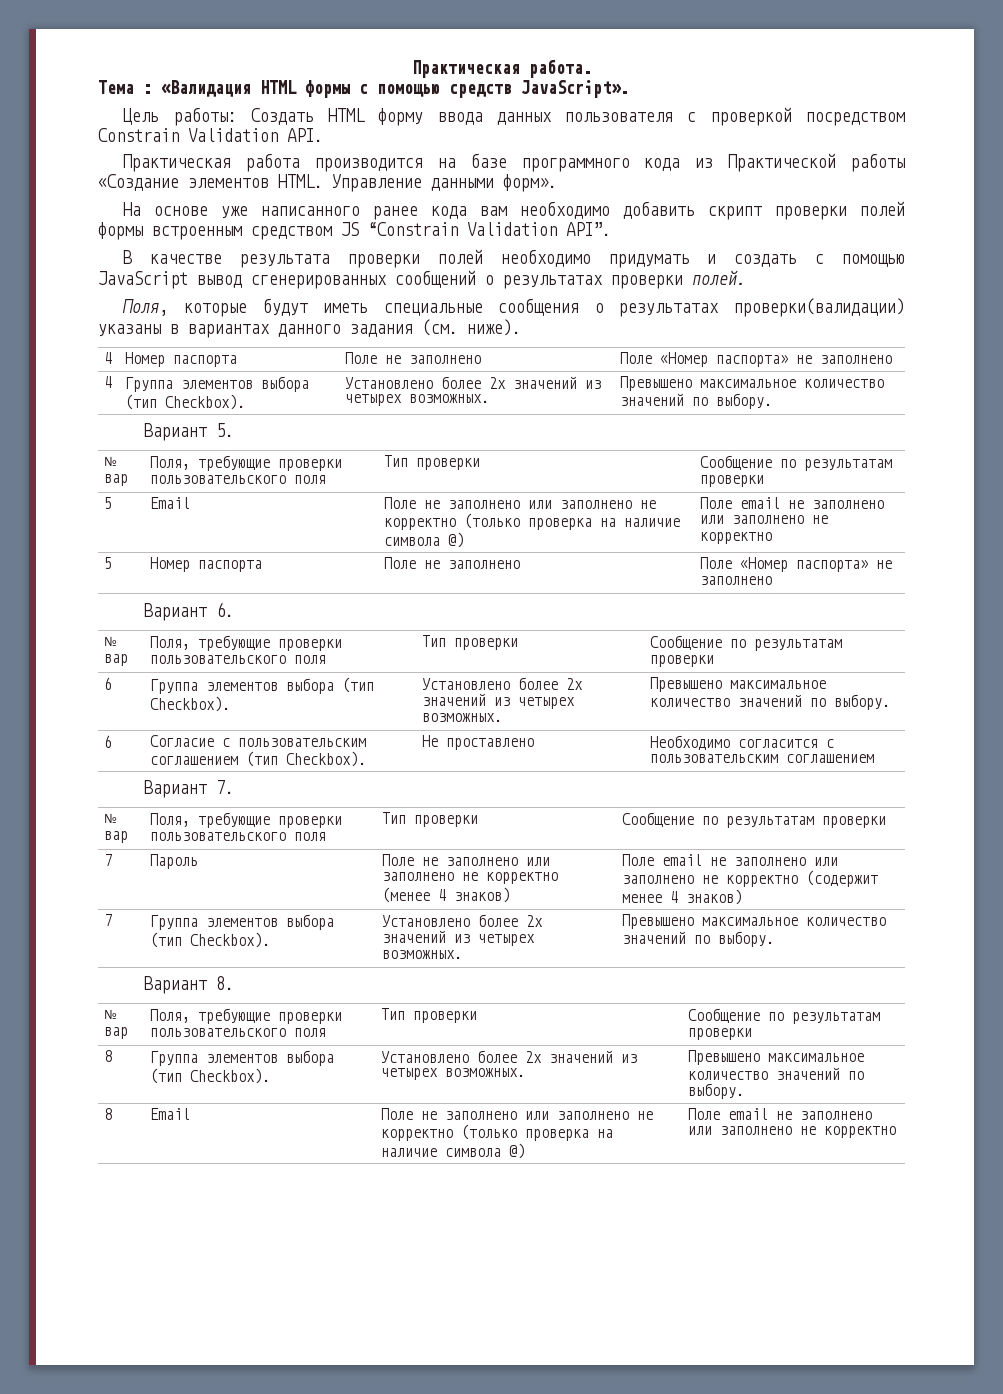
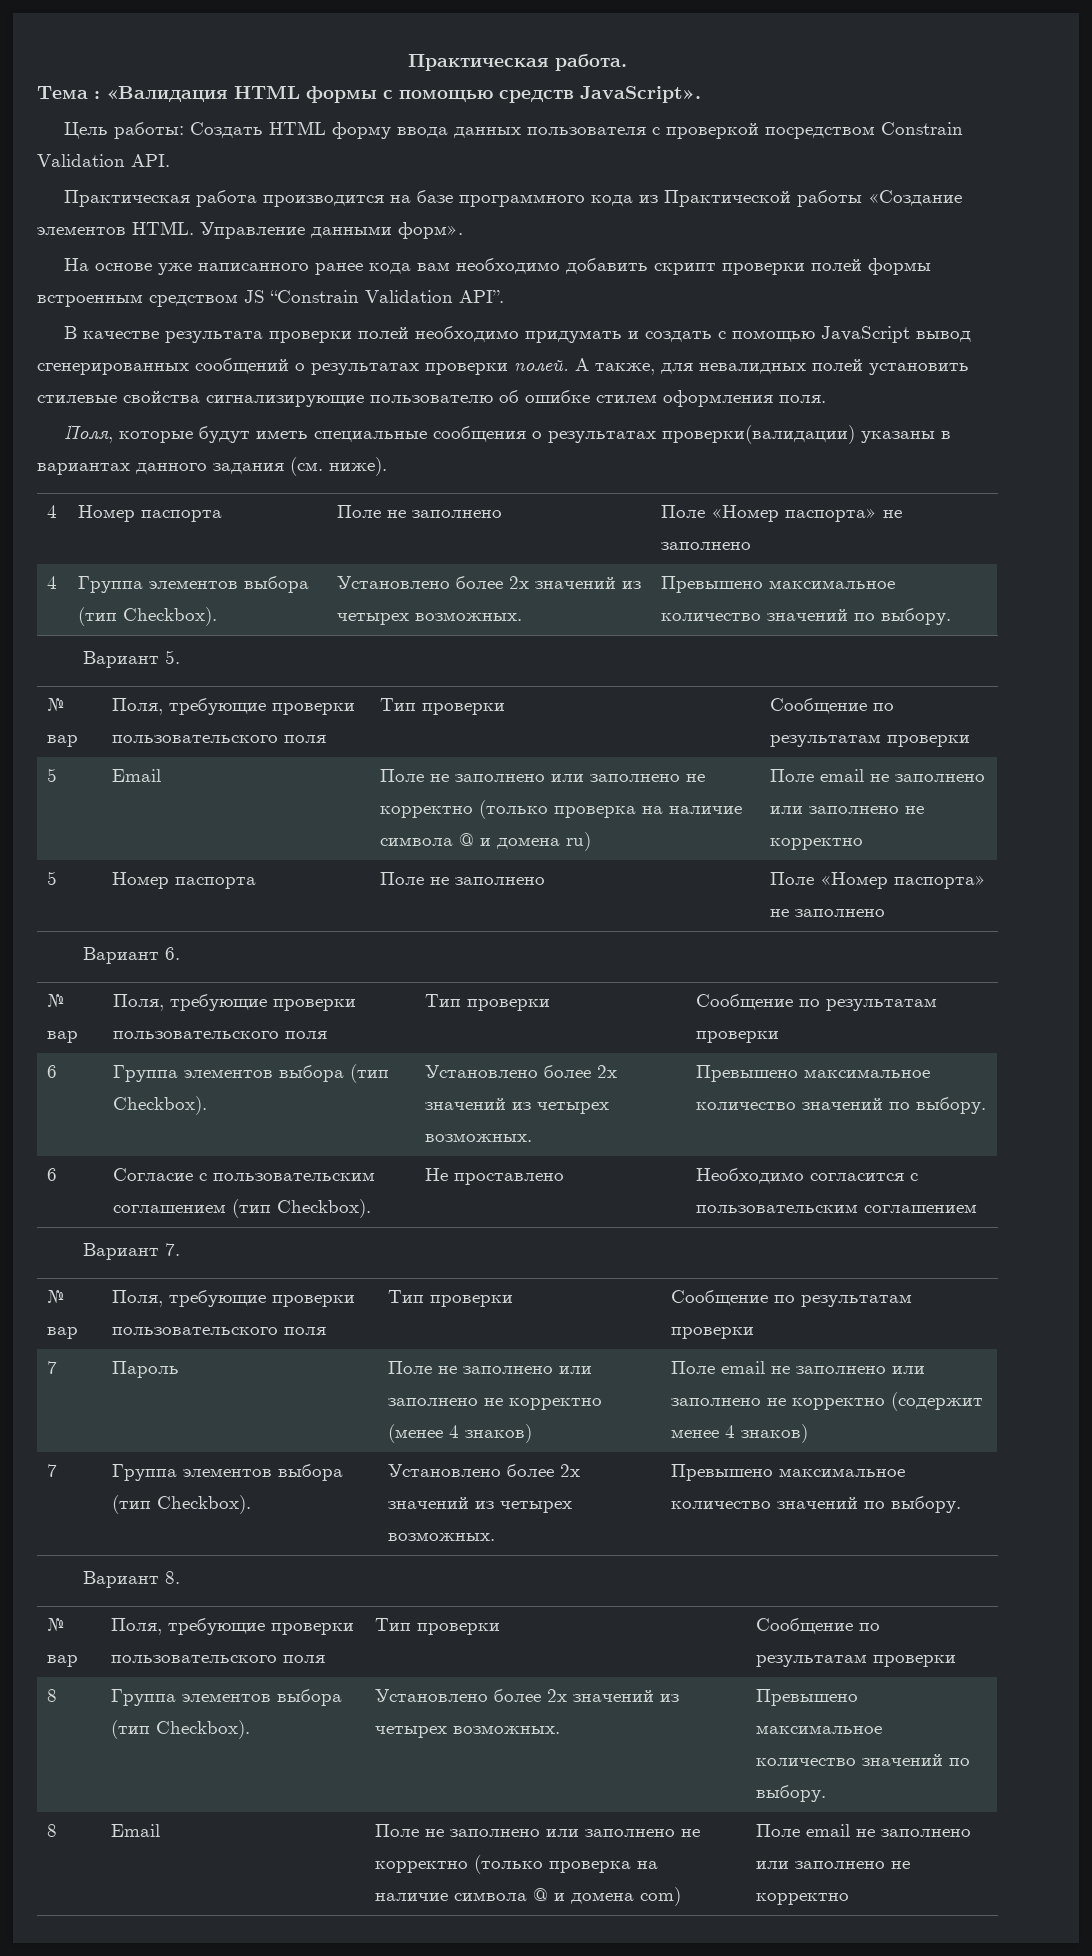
+ А также, для невалидных полей установить стилевые свойства сигнализирующие пользователю об ошибке стилем оформления поля.
- 5 | Email | Поле не заполнено или заполнено не корректно (только проверка на наличие символа @) | Поле email не заполнено или заполнено не корректно
+ 5 | Email | Поле не заполнено или заполнено не корректно (только проверка на наличие символа @ и домена ru) | Поле email не заполнено или заполнено не корректно
- 8 | Email | Поле не заполнено или заполнено не корректно (только проверка на наличие символа @) | Поле email не заполнено или заполнено не корректно
+ 8 | Email | Поле не заполнено или заполнено не корректно (только проверка на наличие символа @ и домена com) | Поле email не заполнено или заполнено не корректно

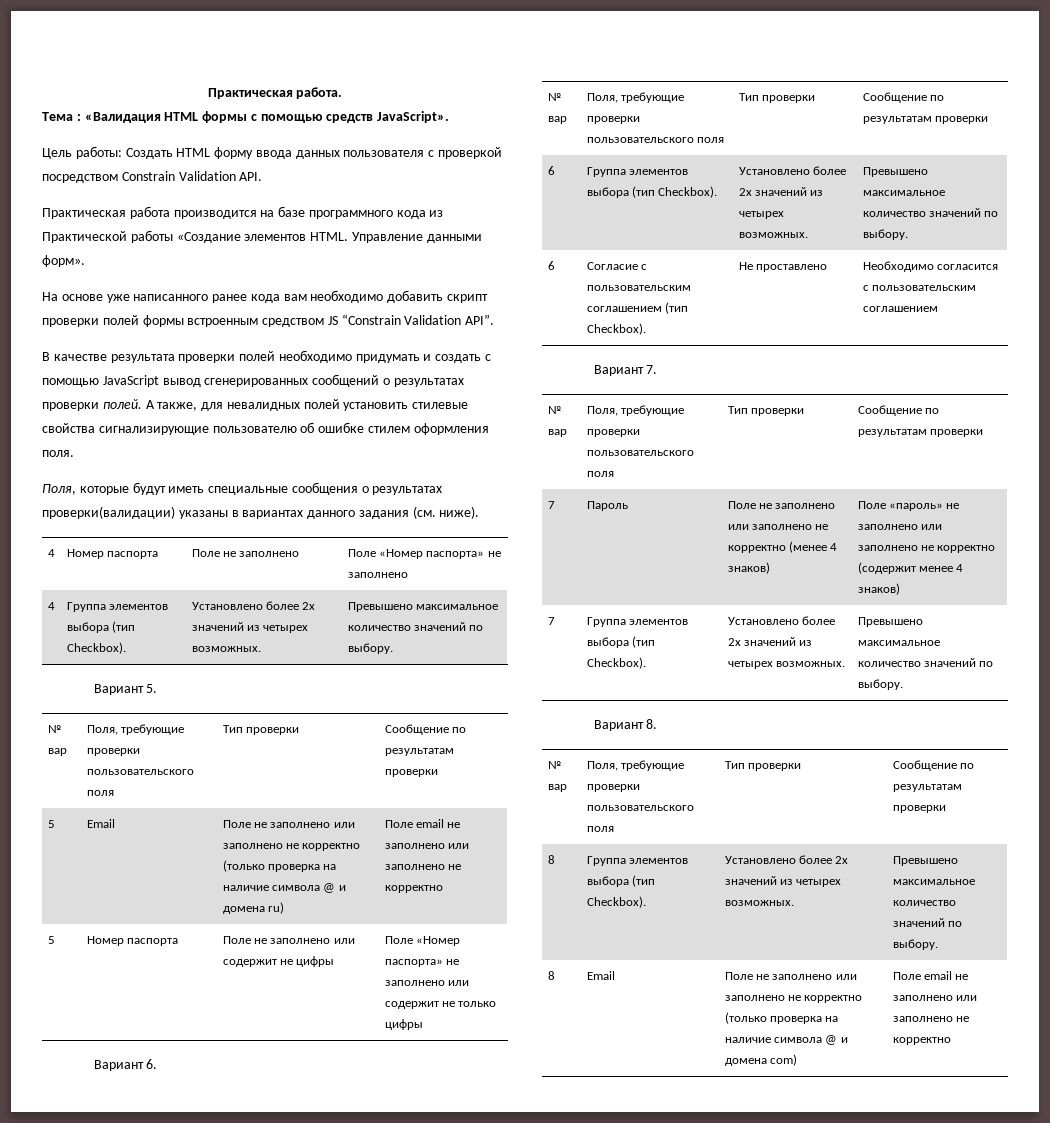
- 5 | Номер паспорта | Поле не заполнено | Поле «Номер паспорта» не заполнено
+ 5 | Номер паспорта | Поле не заполнено или содержит не цифры | Поле «Номер паспорта» не заполнено или содержит не только цифры
- 7 | Пароль | Поле не заполнено или заполнено не корректно (менее 4 знаков) | Поле email не заполнено или заполнено не корректно (содержит менее 4 знаков)
+ 7 | Пароль | Поле не заполнено или заполнено не корректно (менее 4 знаков) | Поле «пароль» не заполнено или заполнено не корректно (содержит менее 4 знаков)

